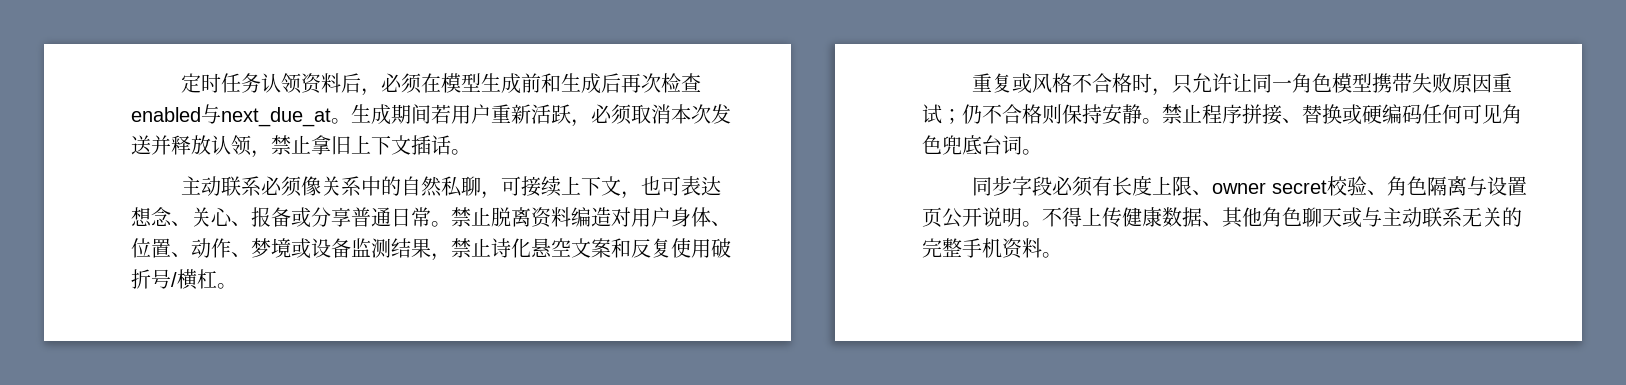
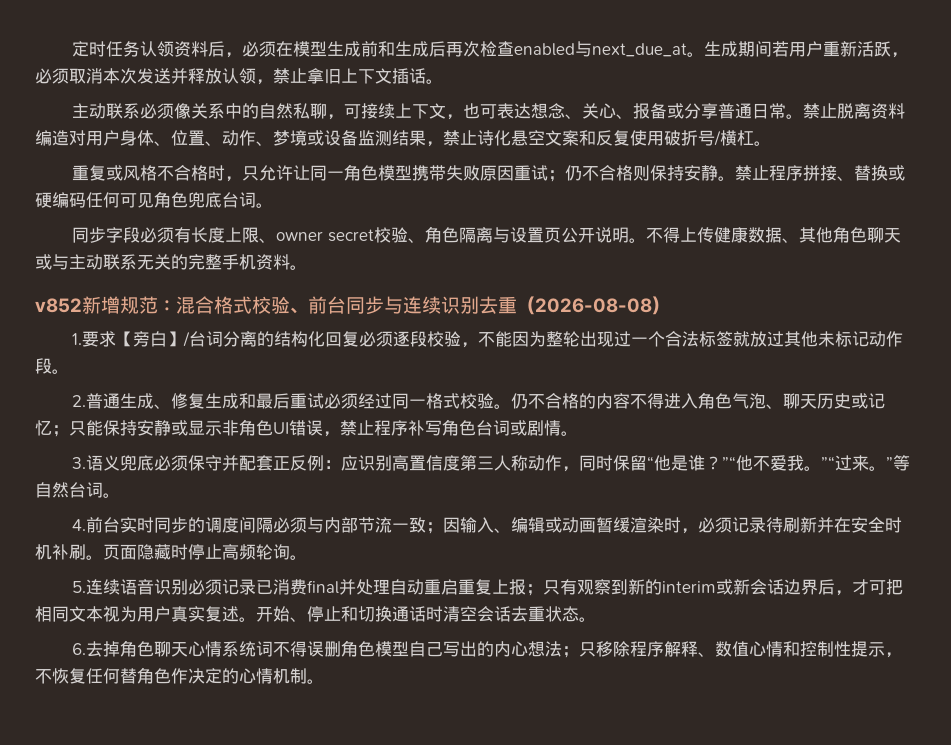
+ v852新增规范：混合格式校验、前台同步与连续识别去重（2026-08-08）
+ 1.要求【旁白】/台词分离的结构化回复必须逐段校验，不能因为整轮出现过一个合法标签就放过其他未标记动作段。
+ 2.普通生成、修复生成和最后重试必须经过同一格式校验。仍不合格的内容不得进入角色气泡、聊天历史或记忆；只能保持安静或显示非角色UI错误，禁止程序补写角色台词或剧情。
+ 3.语义兜底必须保守并配套正反例：应识别高置信度第三人称动作，同时保留“他是谁？”“他不爱我。”“过来。”等自然台词。
+ 4.前台实时同步的调度间隔必须与内部节流一致；因输入、编辑或动画暂缓渲染时，必须记录待刷新并在安全时机补刷。页面隐藏时停止高频轮询。
+ 5.连续语音识别必须记录已消费final并处理自动重启重复上报；只有观察到新的interim或新会话边界后，才可把相同文本视为用户真实复述。开始、停止和切换通话时清空会话去重状态。
+ 6.去掉角色聊天心情系统词不得误删角色模型自己写出的内心想法；只移除程序解释、数值心情和控制性提示，不恢复任何替角色作决定的心情机制。

